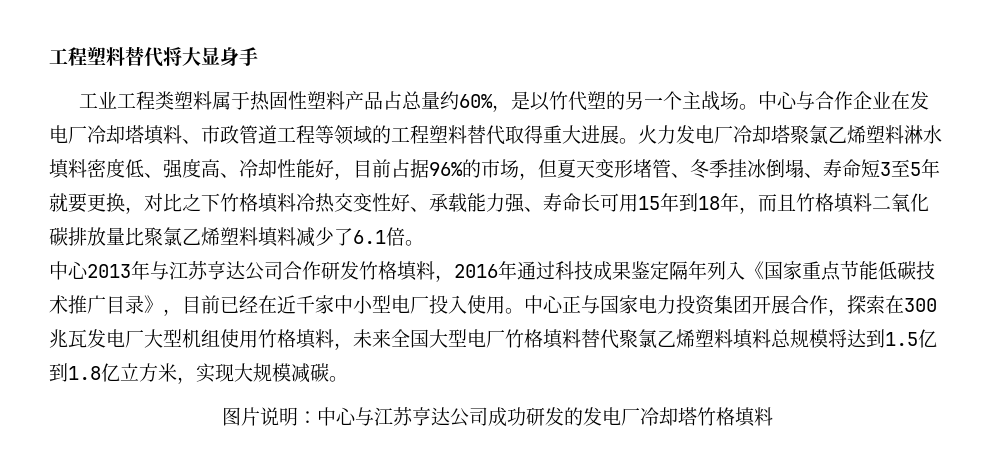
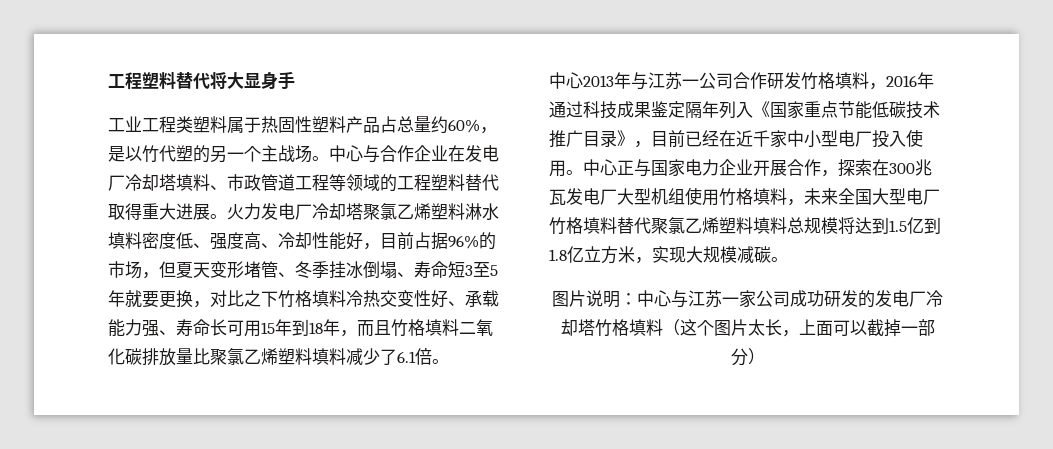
- 中心2013年与江苏亨达公司合作研发竹格填料，2016年通过科技成果鉴定隔年列入《国家重点节能低碳技术推广目录》，目前已经在近千家中小型电厂投入使用。
+ 中心2013年与江苏一公司合作研发竹格填料，2016年通过科技成果鉴定隔年列入《国家重点节能低碳技术推广目录》，目前已经在近千家中小型电厂投入使用。
- 中心正与国家电力投资集团开展合作，探索在300兆瓦发电厂大型机组使用竹格填料，未来全国大型电厂竹格填料替代聚氯乙烯塑料填料总规模将达到1.5亿到1.8亿立方米，实现大规模减碳。
+ 中心正与国家电力企业开展合作，探索在300兆瓦发电厂大型机组使用竹格填料，未来全国大型电厂竹格填料替代聚氯乙烯塑料填料总规模将达到1.5亿到1.8亿立方米，实现大规模减碳。
- 图片说明：中心与江苏亨达公司成功研发的发电厂冷却塔竹格填料
+ 图片说明：中心与江苏一家公司成功研发的发电厂冷却塔竹格填料（这个图片太长，上面可以截掉一部分）

